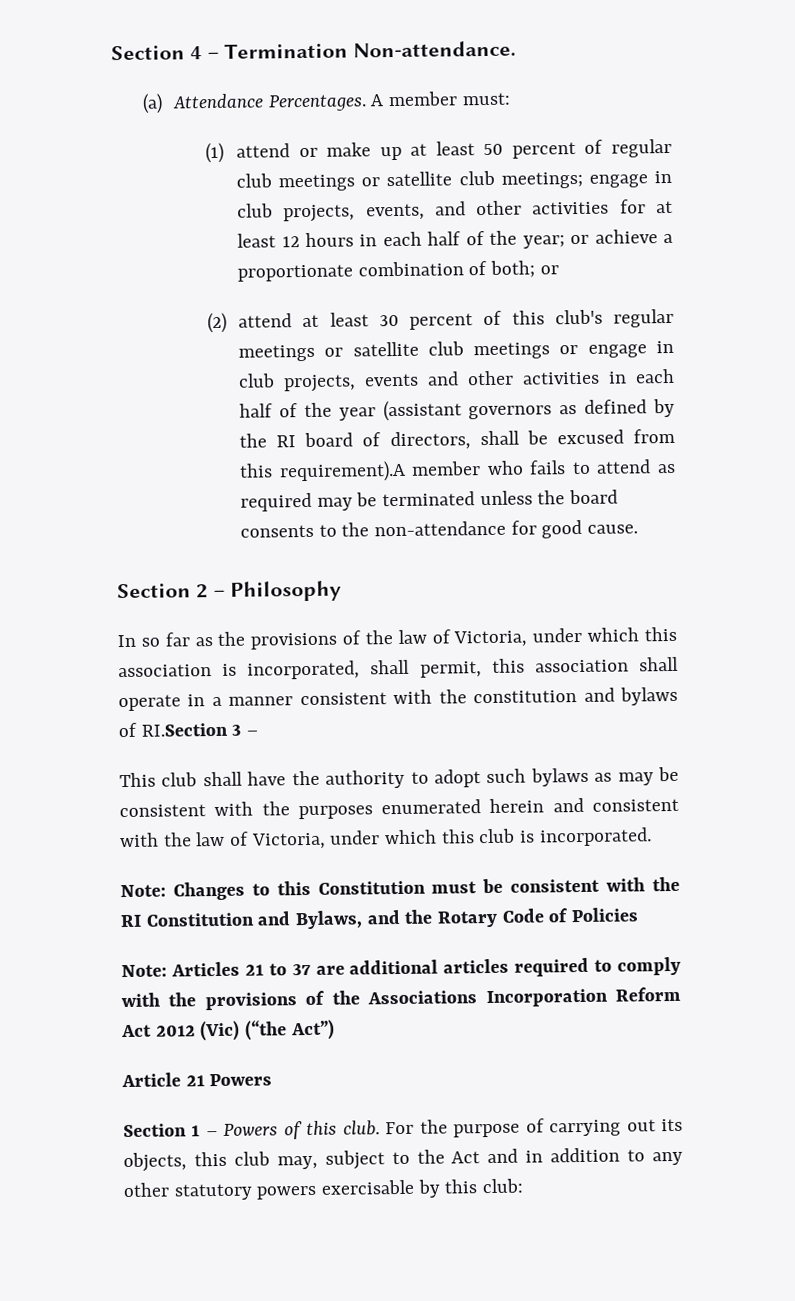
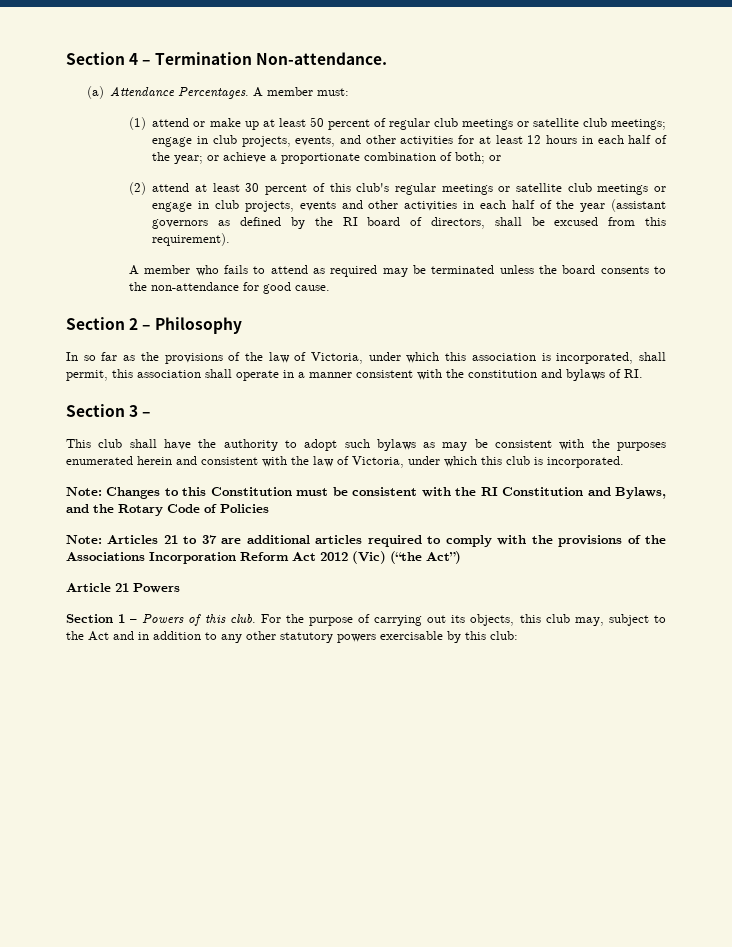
- (2) attend at least 30 percent of this club's regular meetings or satellite club meetings or engage in club projects, events and other activities in each half of the year (assistant governors as defined by the RI board of directors, shall be excused from this requirement).A member who fails to attend as required may be terminated unless the board consents to the non-attendance for good cause.
+ (2) attend at least 30 percent of this club's regular meetings or satellite club meetings or engage in club projects, events and other activities in each half of the year (assistant governors as defined by the RI board of directors, shall be excused from this requirement).
+ A member who fails to attend as required may be terminated unless the board consents to the non-attendance for good cause.
- In so far as the provisions of the law of Victoria, under which this association is incorporated, shall permit, this association shall operate in a manner consistent with the constitution and bylaws of RI.Section 3 –
+ In so far as the provisions of the law of Victoria, under which this association is incorporated, shall permit, this association shall operate in a manner consistent with the constitution and bylaws of RI.
+ Section 3 –

